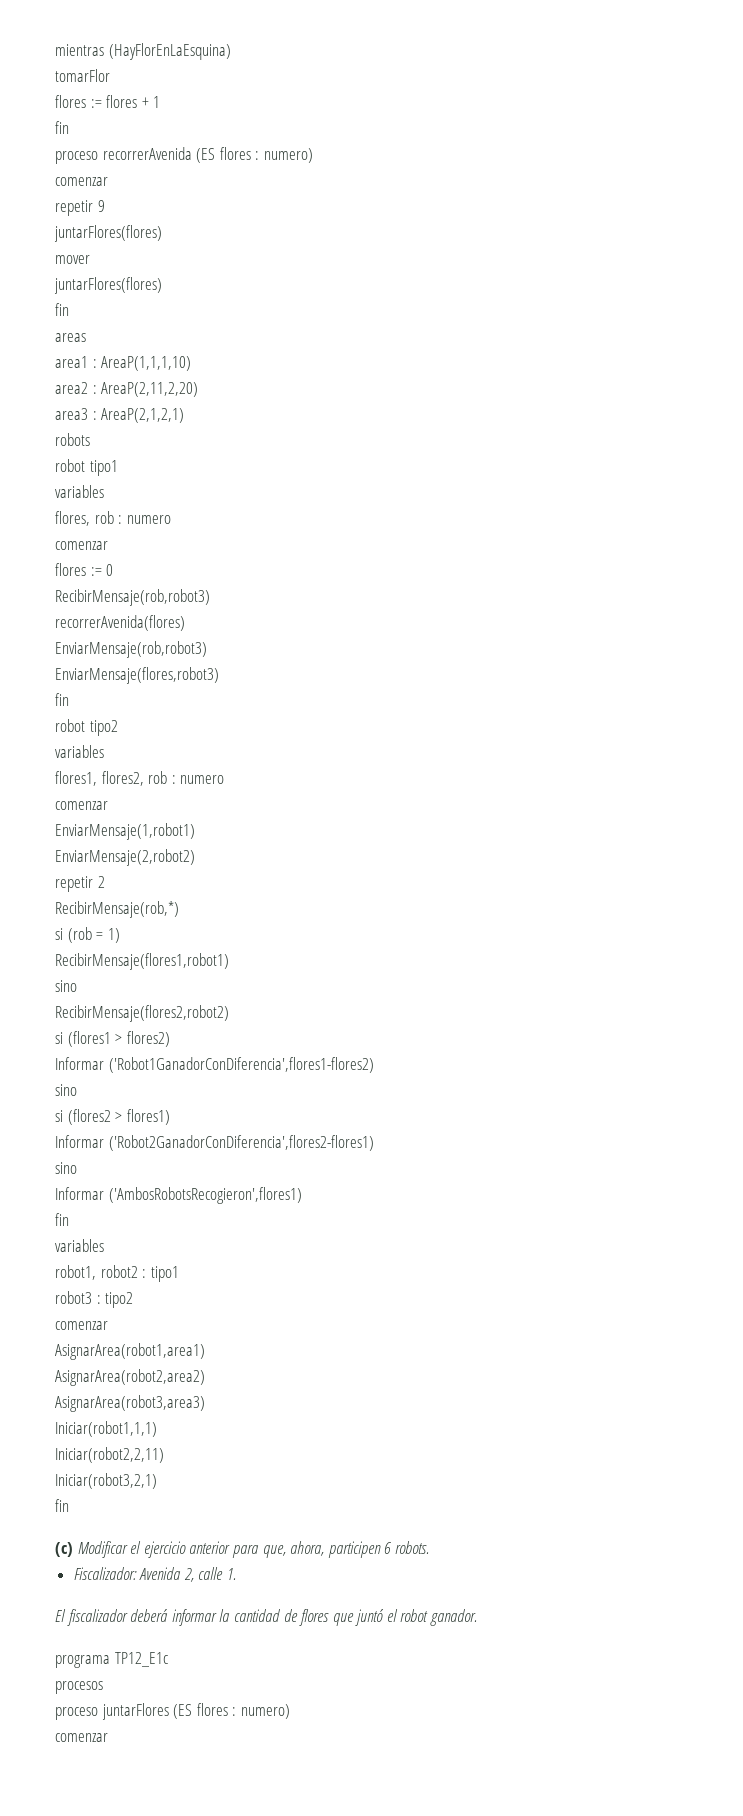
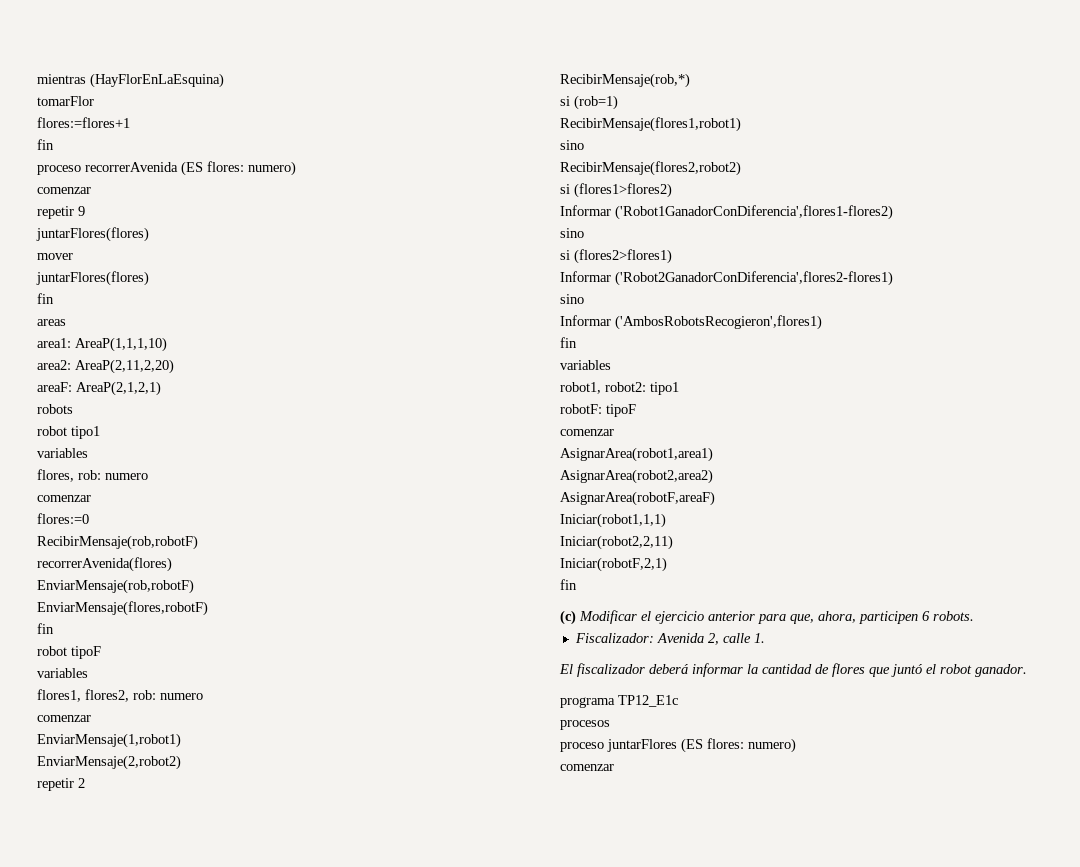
- flores := flores + 1
+ flores:=flores+1
- proceso recorrerAvenida (ES flores : numero)
+ proceso recorrerAvenida (ES flores: numero)
- area1 : AreaP(1,1,1,10)
+ area1: AreaP(1,1,1,10)
- area2 : AreaP(2,11,2,20)
+ area2: AreaP(2,11,2,20)
- area3 : AreaP(2,1,2,1)
+ areaF: AreaP(2,1,2,1)
- flores, rob : numero
+ flores, rob: numero
  comenzar
- flores := 0
- RecibirMensaje(rob,robot3)
+ flores:=0
+ RecibirMensaje(rob,robotF)
- EnviarMensaje(rob,robot3)
- EnviarMensaje(flores,robot3)
+ EnviarMensaje(rob,robotF)
+ EnviarMensaje(flores,robotF)
- robot tipo2
+ robot tipoF
- flores1, flores2, rob : numero
+ flores1, flores2, rob: numero
- si (rob = 1)
+ si (rob=1)
- si (flores1 > flores2)
+ si (flores1>flores2)
- si (flores2 > flores1)
+ si (flores2>flores1)
- robot1, robot2 : tipo1
- robot3 : tipo2
+ robot1, robot2: tipo1
+ robotF: tipoF
- AsignarArea(robot3,area3)
+ AsignarArea(robotF,areaF)
- Iniciar(robot3,2,1)
+ Iniciar(robotF,2,1)
- proceso juntarFlores (ES flores : numero)
+ proceso juntarFlores (ES flores: numero)

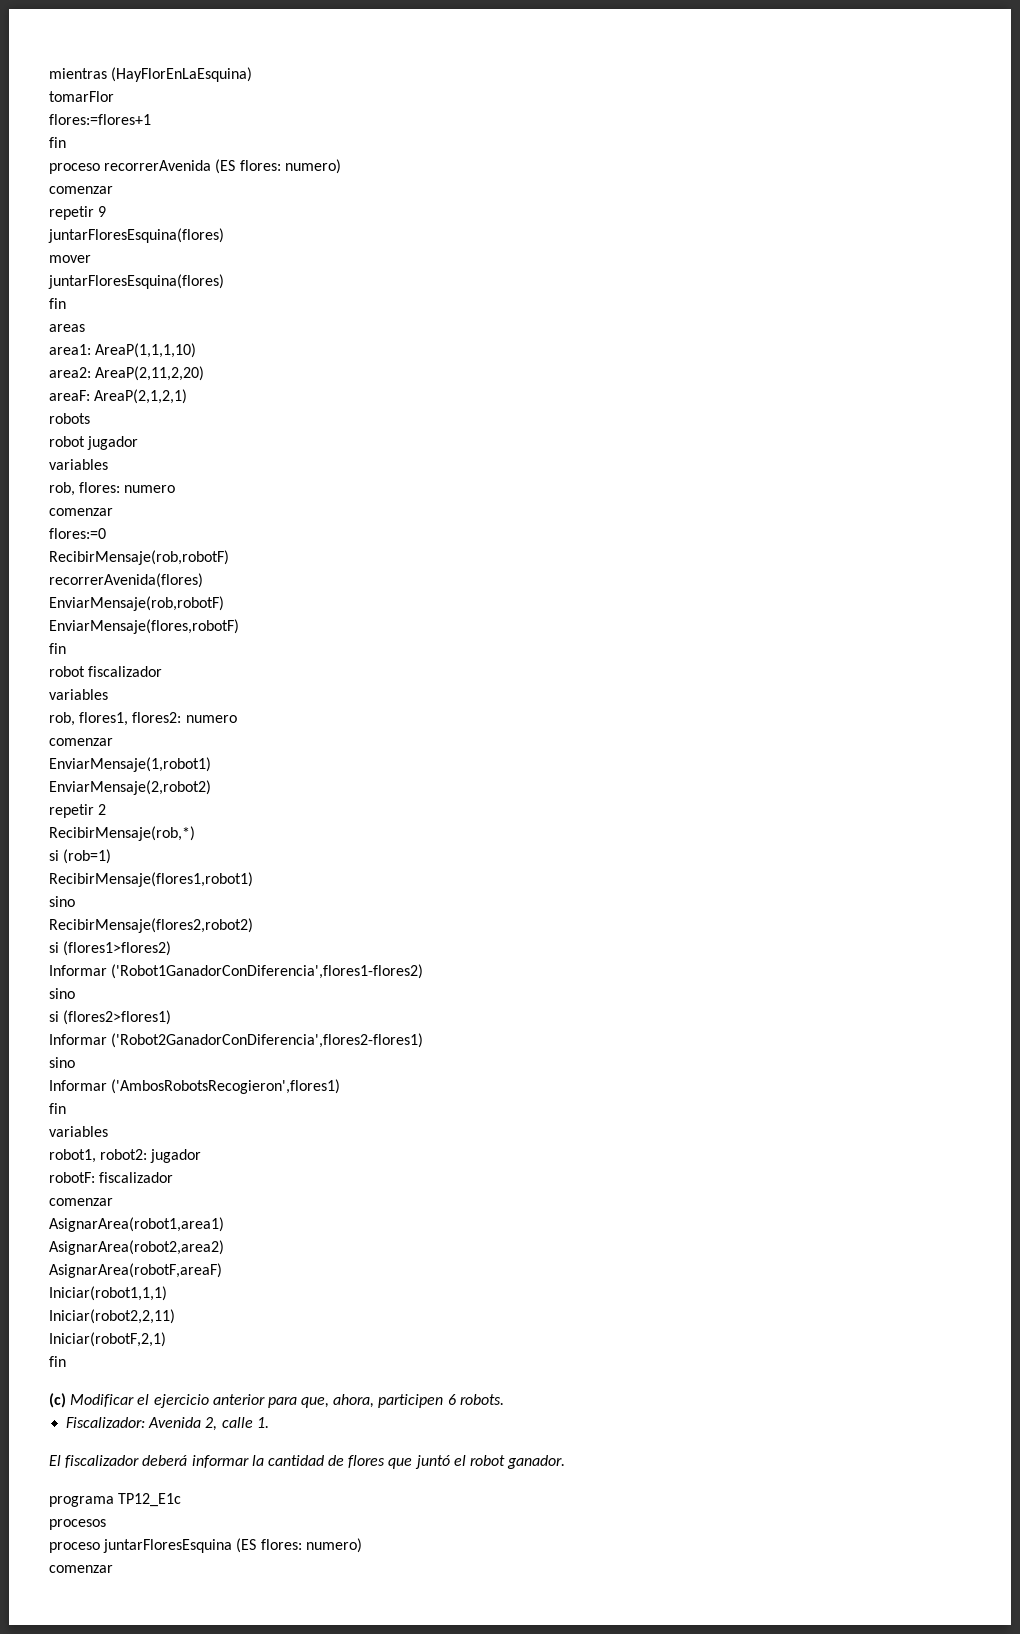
  repetir 9
- juntarFlores(flores)
+ juntarFloresEsquina(flores)
  mover
- juntarFlores(flores)
+ juntarFloresEsquina(flores)
- robot tipo1
+ robot jugador
  variables
- flores, rob: numero
+ rob, flores: numero
- robot tipoF
+ robot fiscalizador
  variables
- flores1, flores2, rob: numero
+ rob, flores1, flores2: numero
- robot1, robot2: tipo1
+ robot1, robot2: jugador
- robotF: tipoF
+ robotF: fiscalizador
- proceso juntarFlores (ES flores: numero)
+ proceso juntarFloresEsquina (ES flores: numero)

